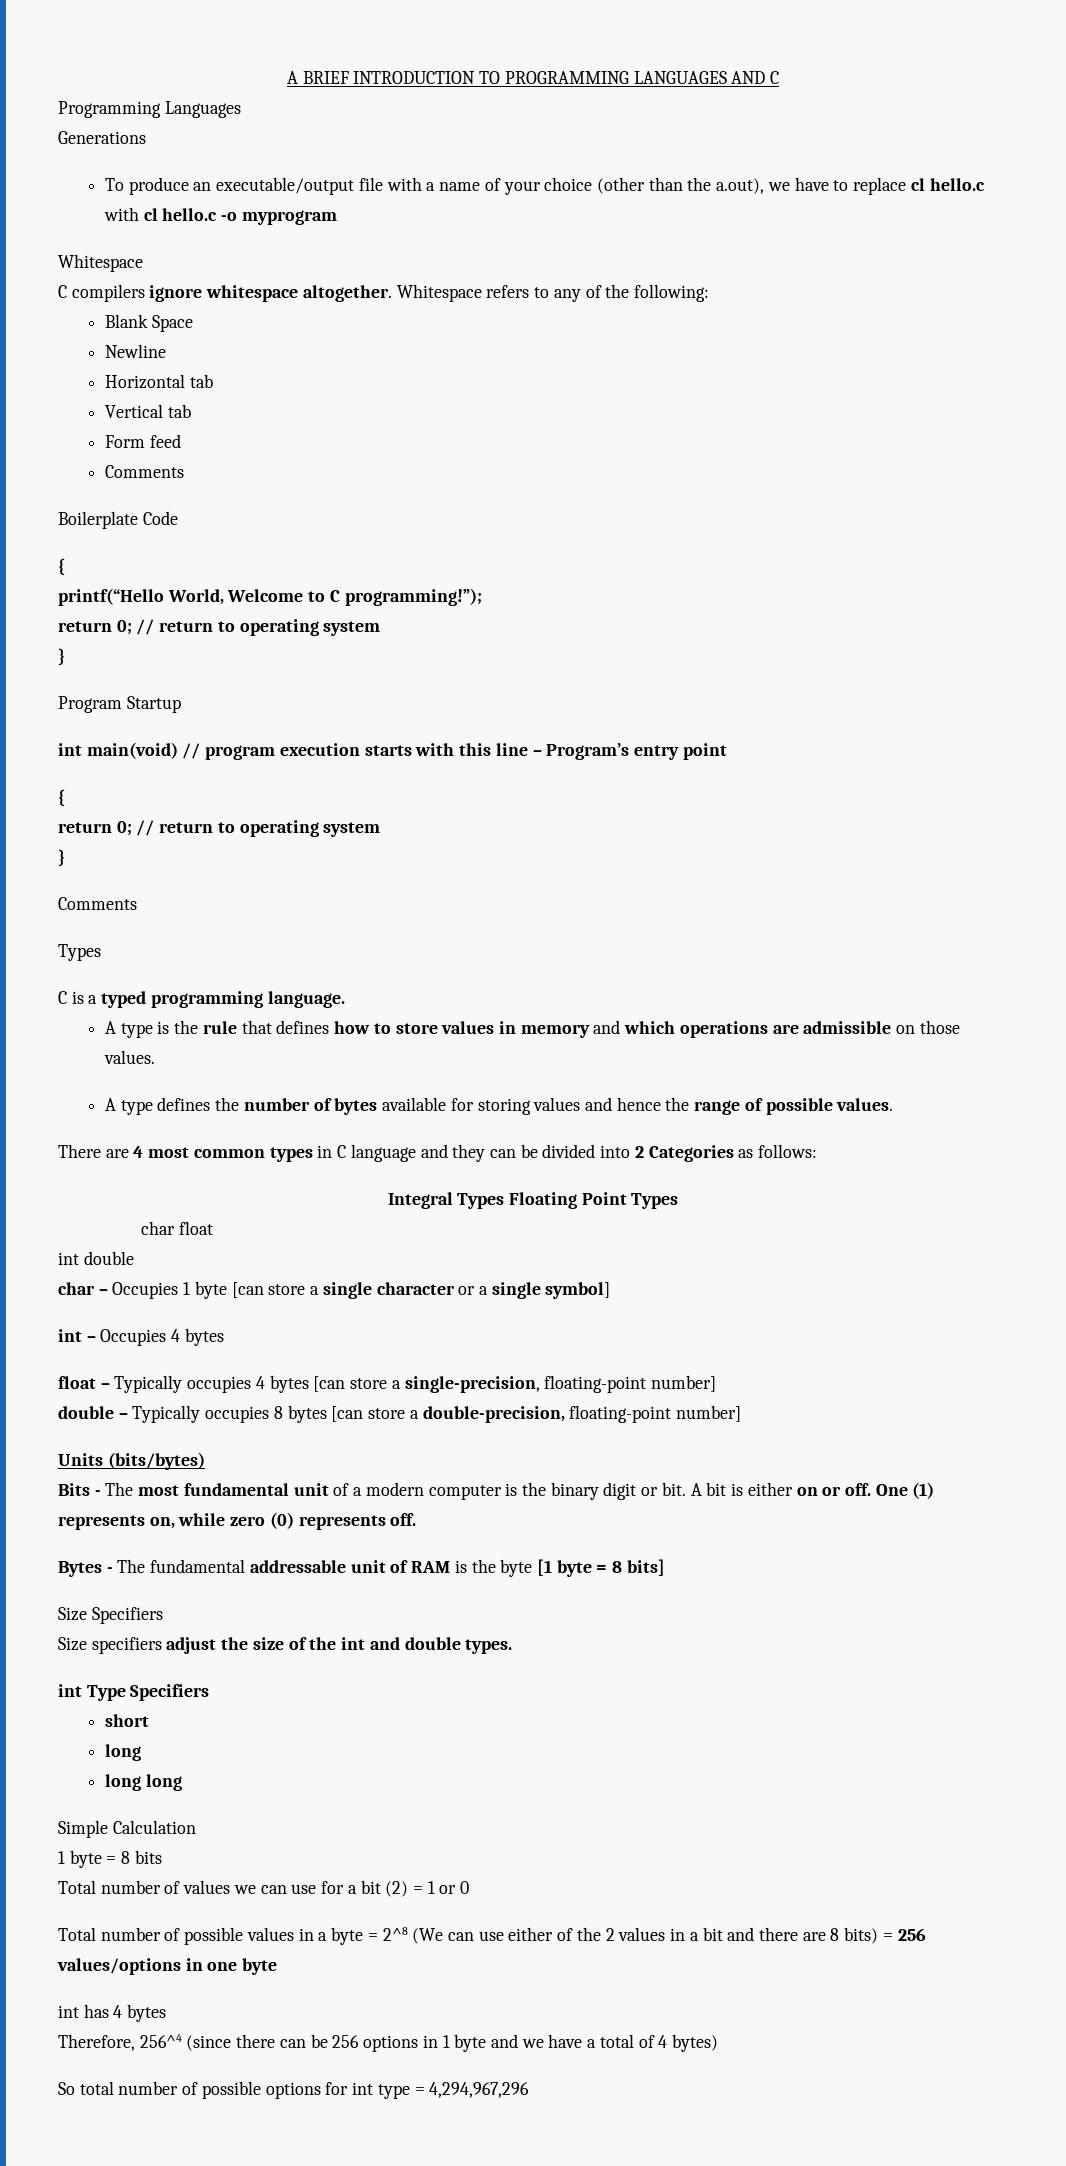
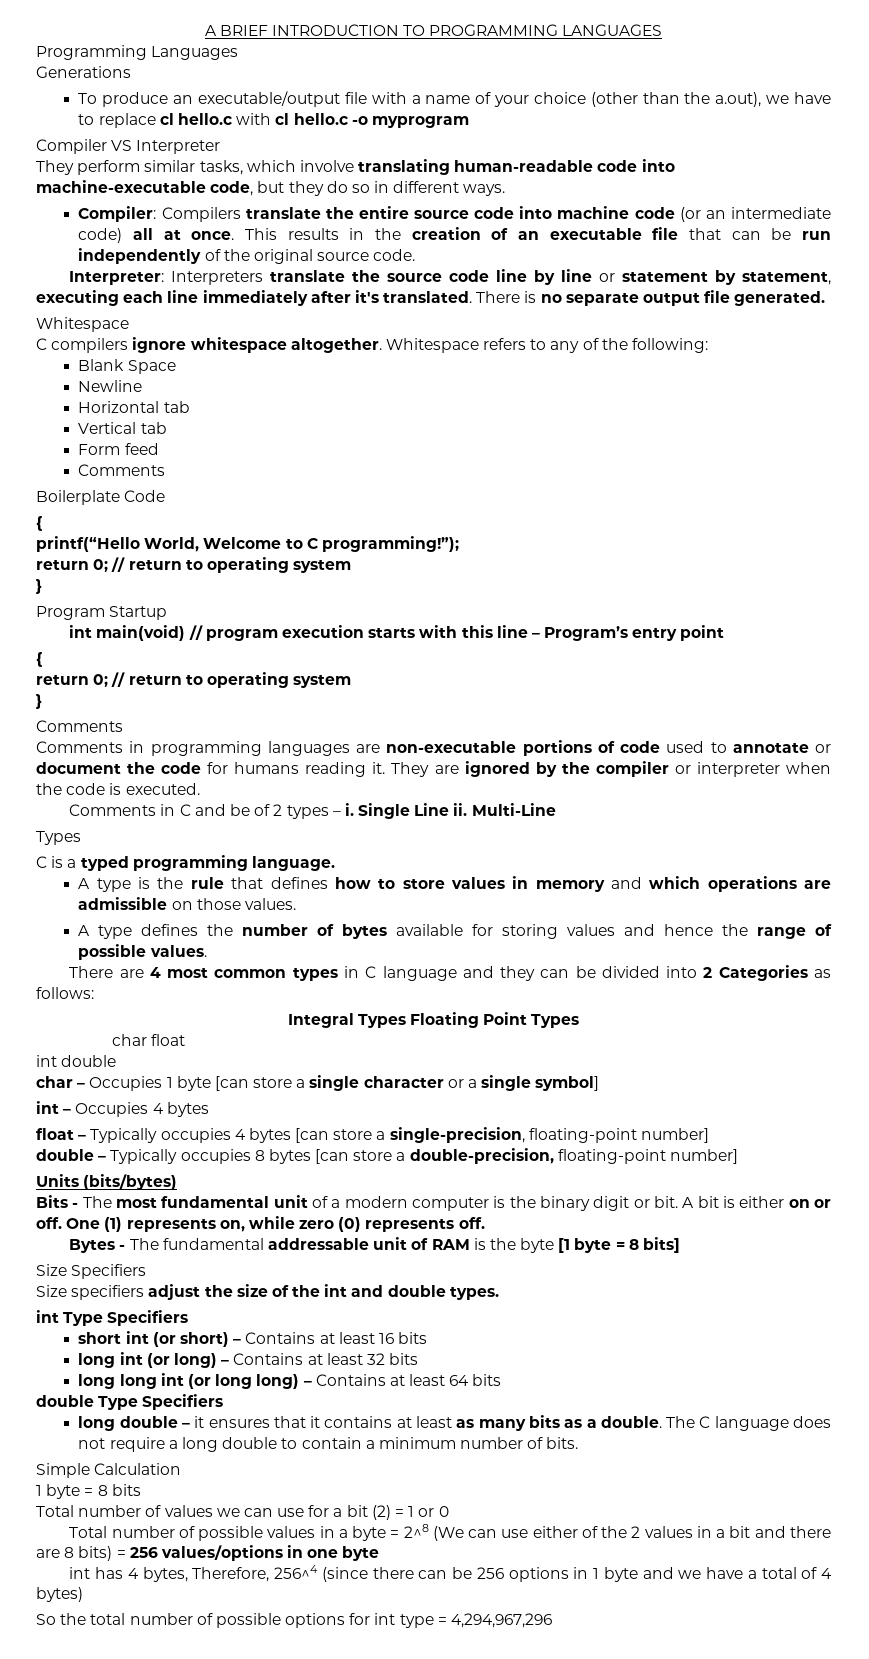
- A BRIEF INTRODUCTION TO PROGRAMMING LANGUAGES AND C
+ A BRIEF INTRODUCTION TO PROGRAMMING LANGUAGES
+ Compiler VS Interpreter
+ They perform similar tasks, which involve translating human-readable code into machine-executable code, but they do so in different ways.
+ Compiler: Compilers translate the entire source code into machine code (or an intermediate code) all at once. This results in the creation of an executable file that can be run independently of the original source code.
+ Interpreter: Interpreters translate the source code line by line or statement by statement, executing each line immediately after it's translated. There is no separate output file generated.
+ Comments in programming languages are non-executable portions of code used to annotate or document the code for humans reading it. They are ignored by the compiler or interpreter when the code is executed.
+ Comments in C and be of 2 types – i. Single Line ii. Multi-Line
- short
- long
- long long
+ short int (or short) – Contains at least 16 bits
+ long int (or long) – Contains at least 32 bits
+ long long int (or long long) – Contains at least 64 bits
+ double Type Specifiers
+ long double – it ensures that it contains at least as many bits as a double. The C language does not require a long double to contain a minimum number of bits.
- int has 4 bytes
- Therefore, 256^4 (since there can be 256 options in 1 byte and we have a total of 4 bytes)
+ int has 4 bytes, Therefore, 256^4 (since there can be 256 options in 1 byte and we have a total of 4 bytes)
- So total number of possible options for int type = 4,294,967,296
+ So the total number of possible options for int type = 4,294,967,296

